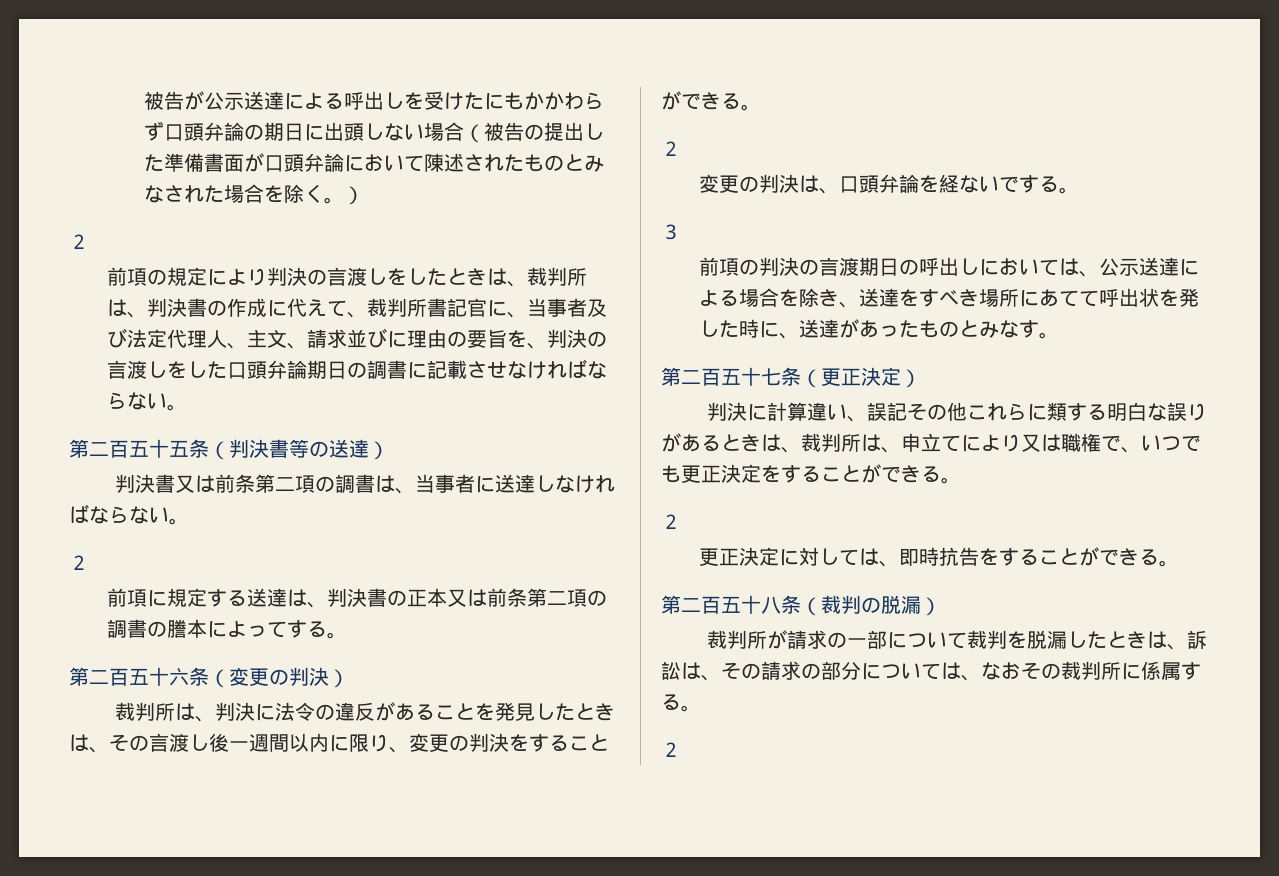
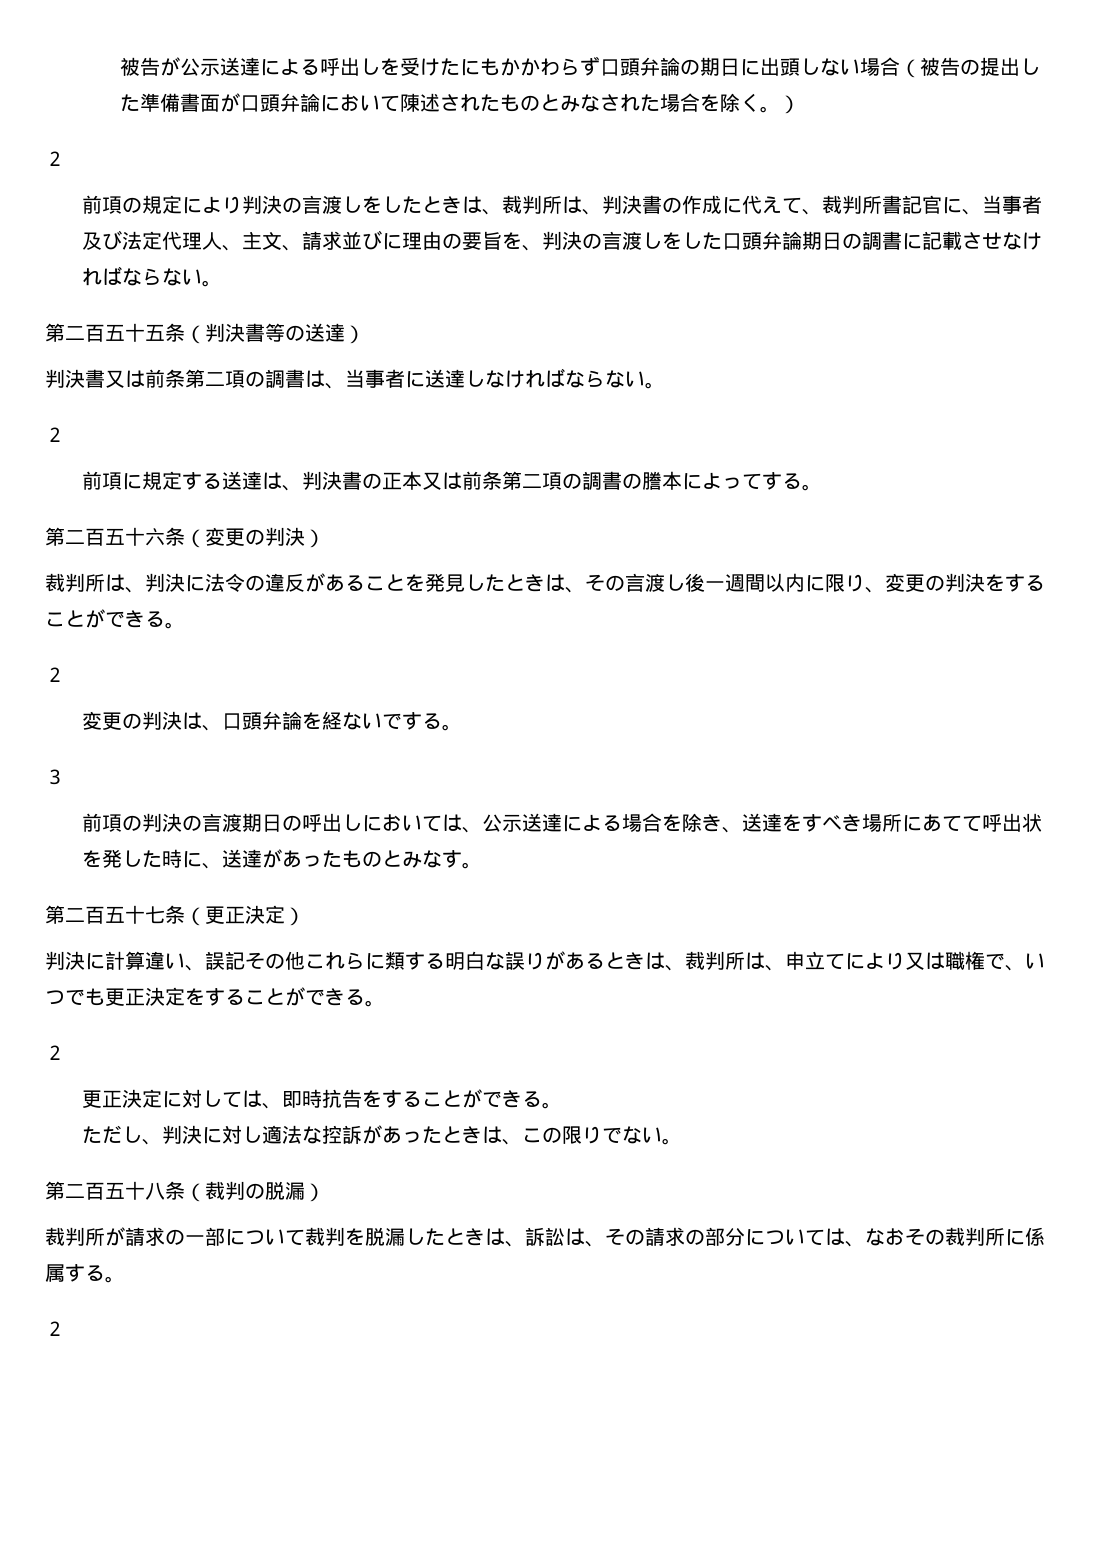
+ ただし、判決に対し適法な控訴があったときは、この限りでない。

